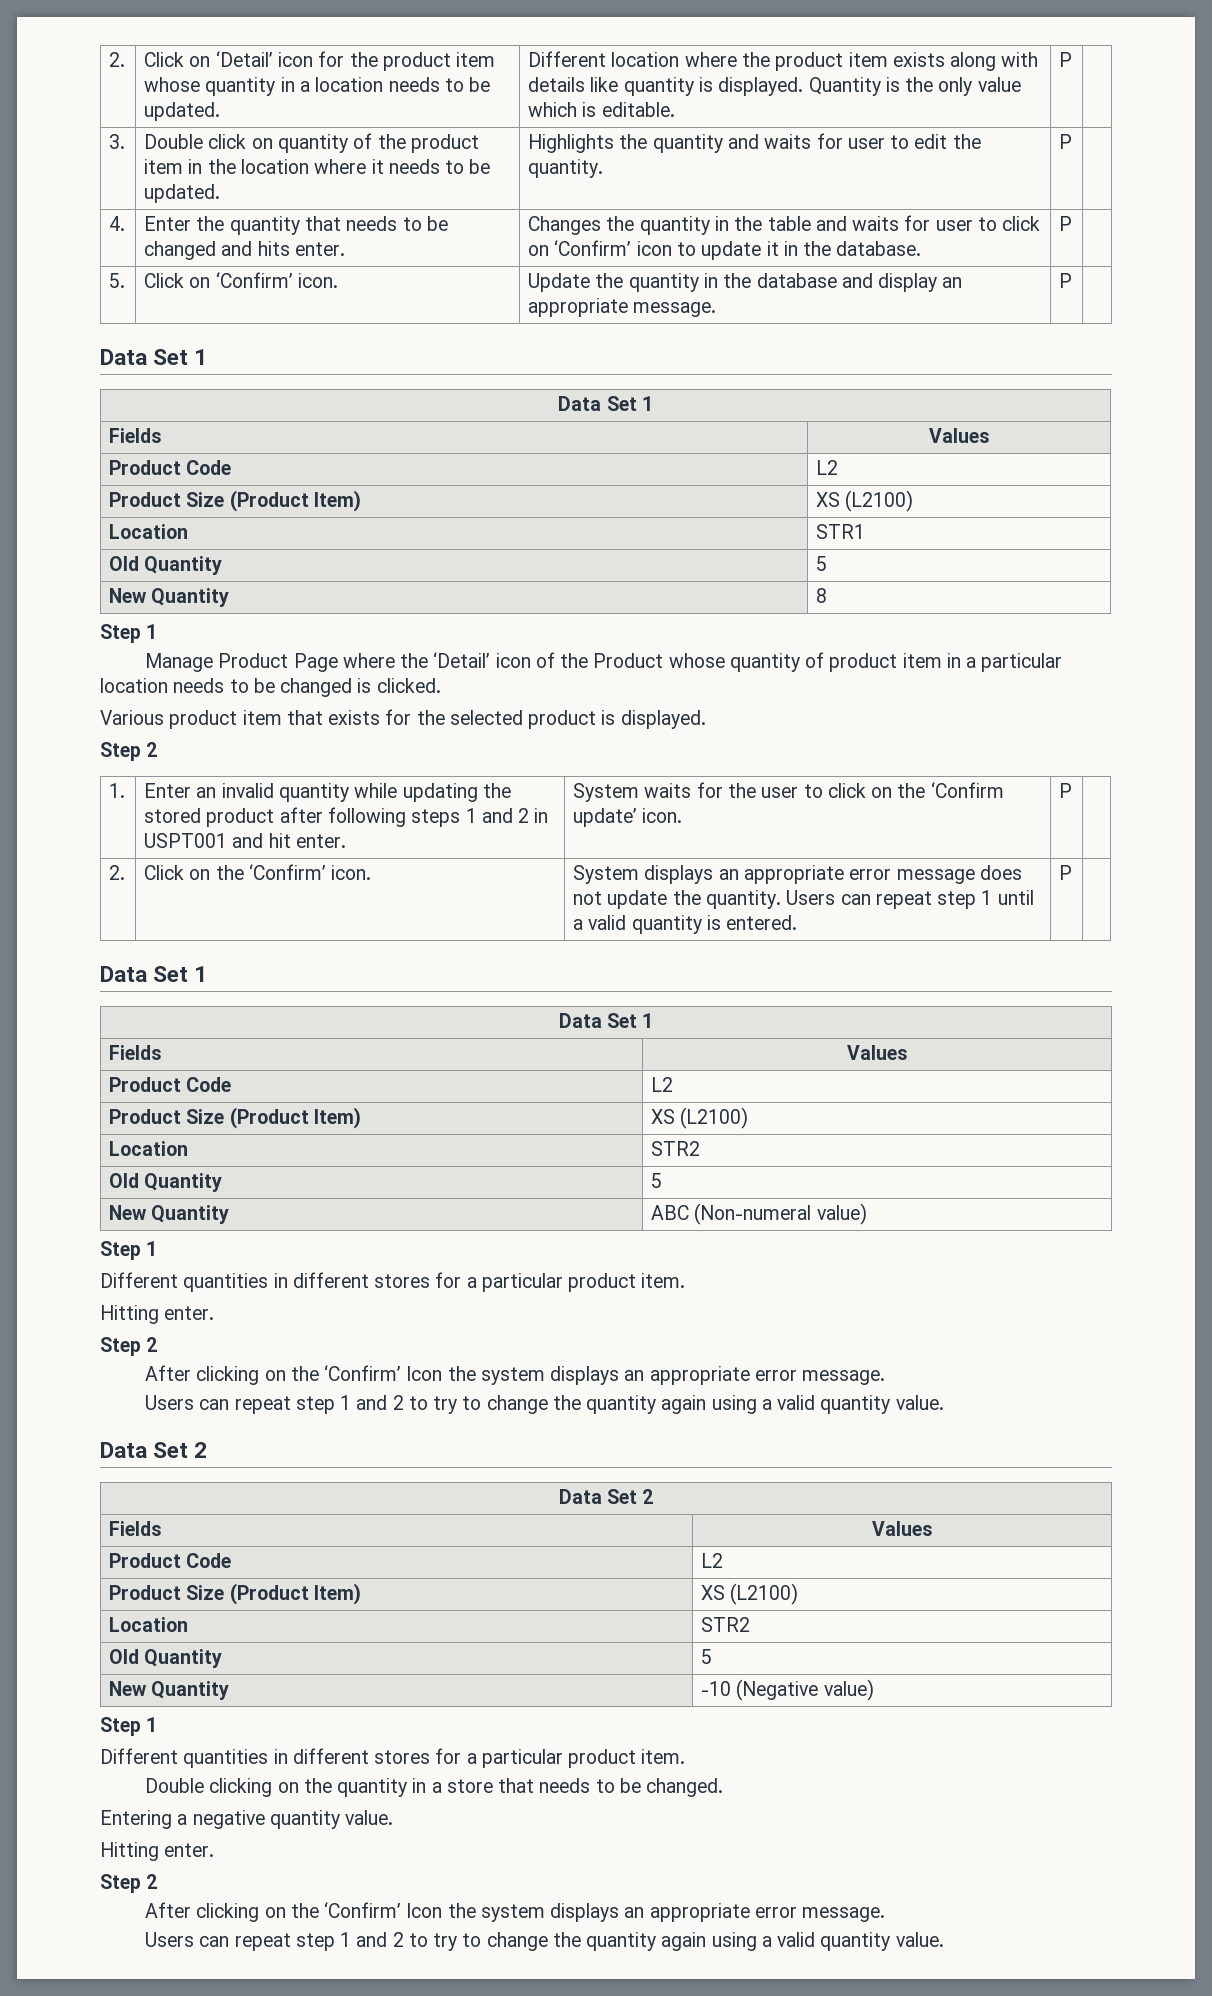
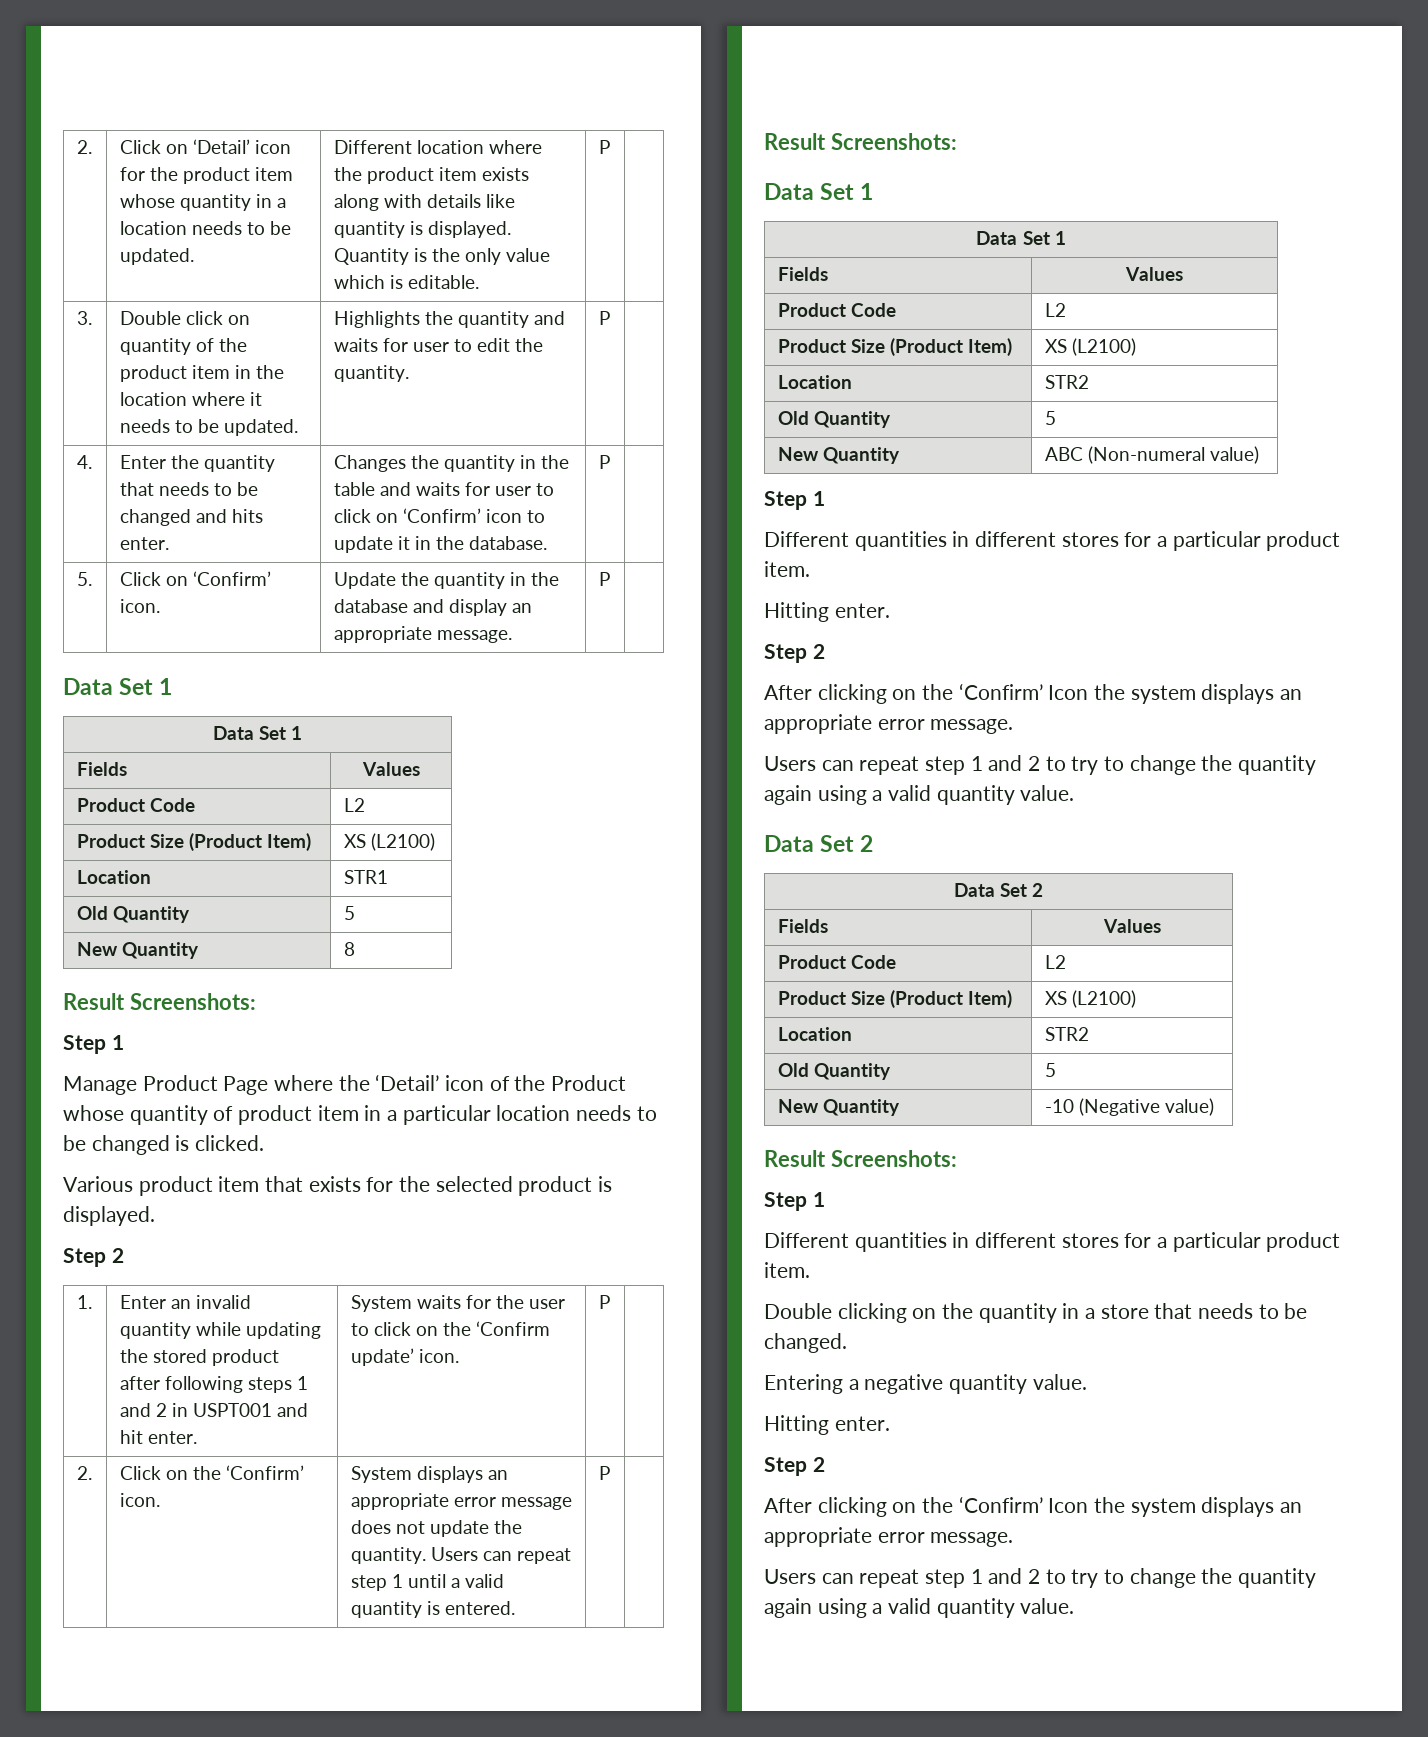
  New Quantity | 8
+ Result Screenshots:
  2. | Click on the ‘Confirm’ icon. | System displays an appropriate error message does not update the quantity. Users can repeat step 1 until a valid quantity is entered. | P |
+ Result Screenshots:
  New Quantity | -10 (Negative value)
+ Result Screenshots:

